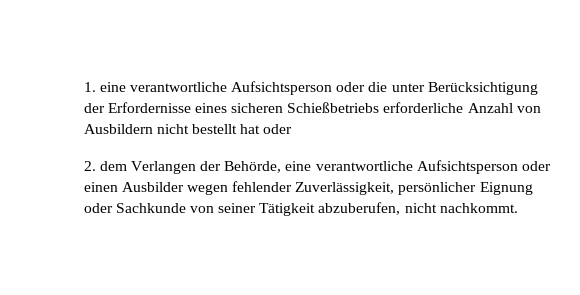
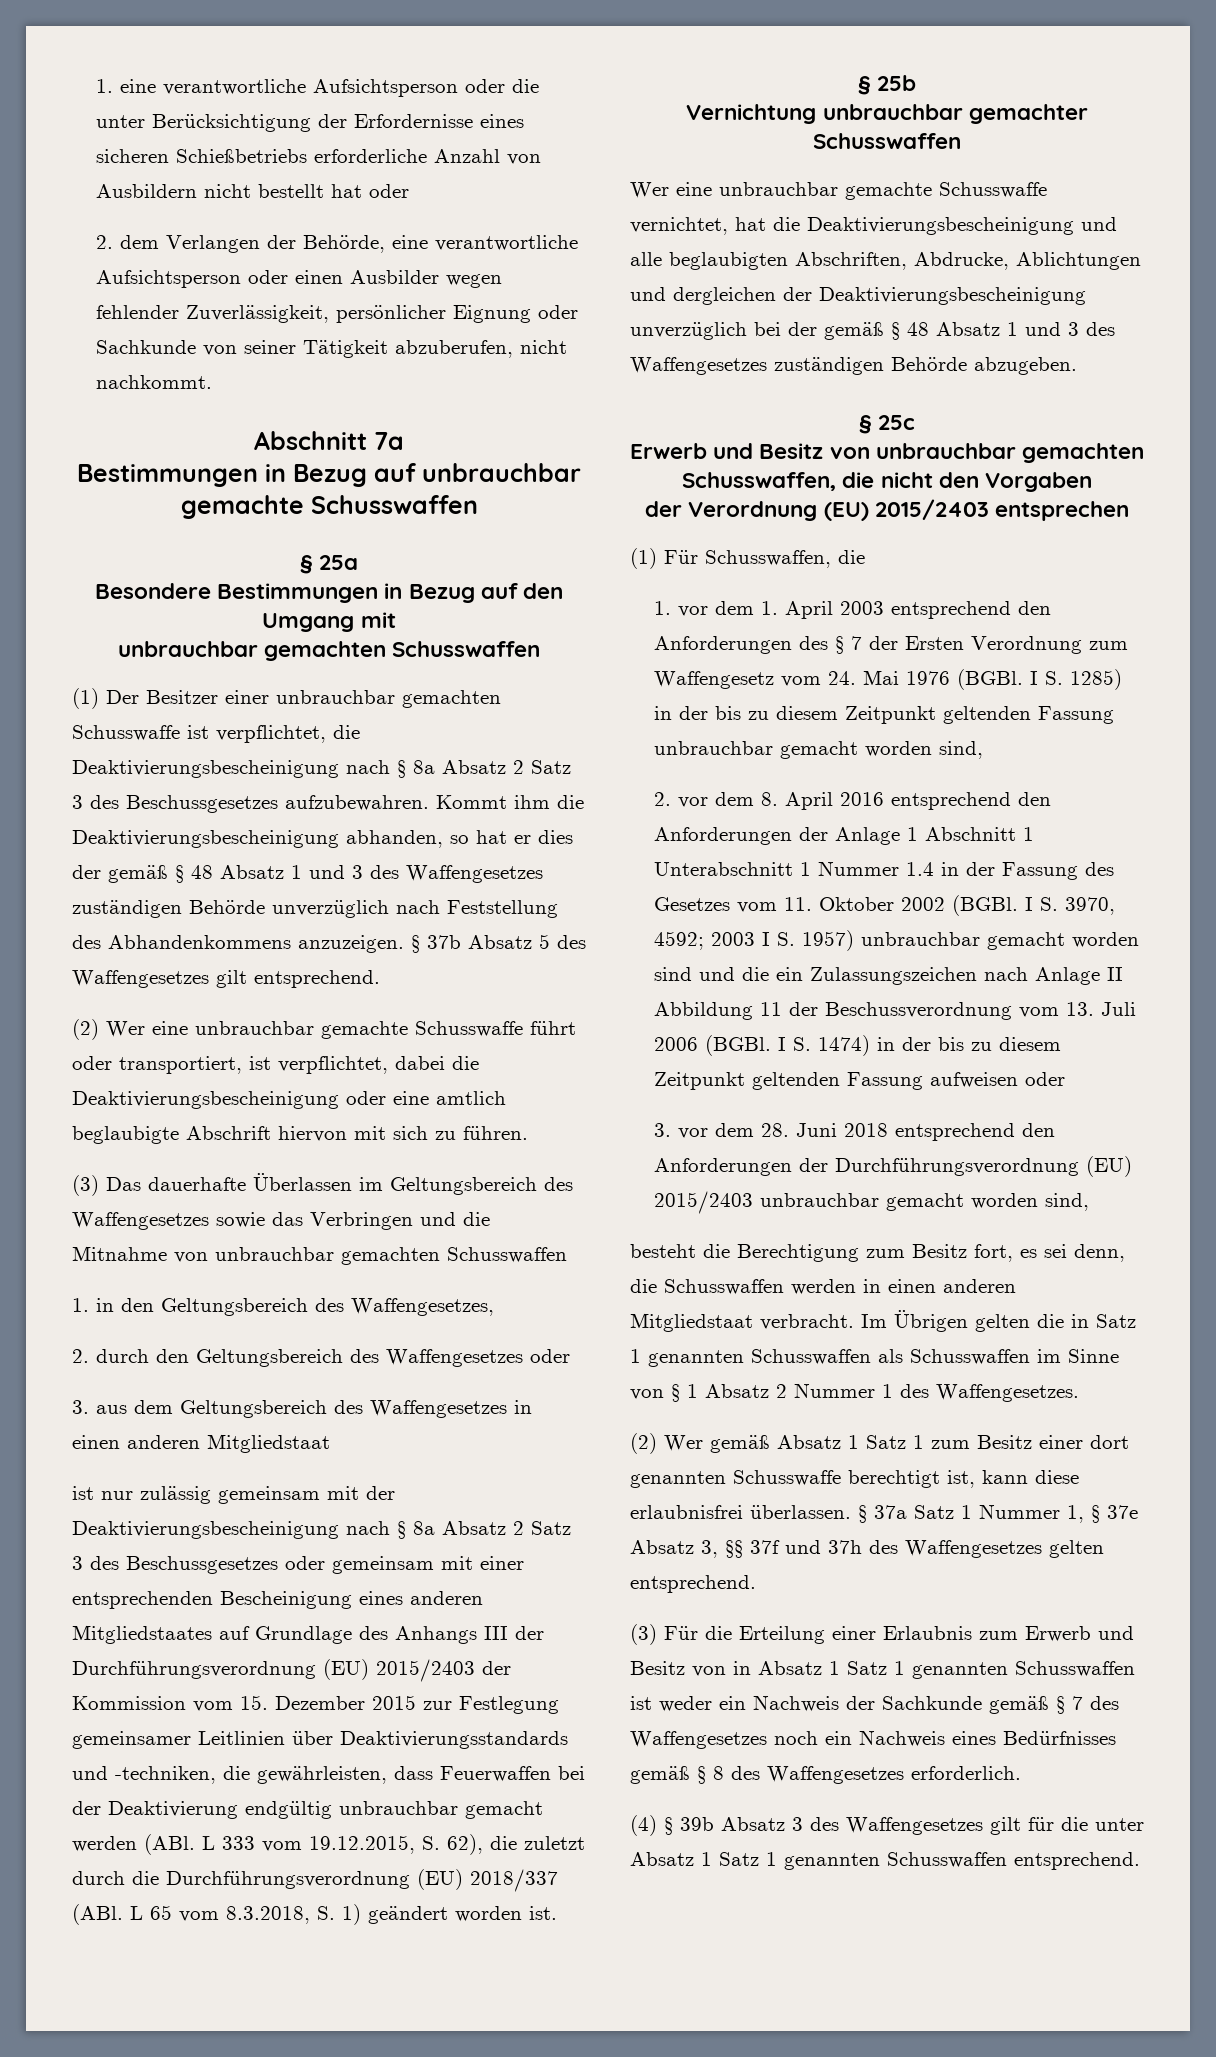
+ Abschnitt 7a
+ Bestimmungen in Bezug auf unbrauchbar gemachte Schusswaffen
+ § 25a
+ Besondere Bestimmungen in Bezug auf den Umgang mit
+ unbrauchbar gemachten Schusswaffen
+ (1) Der Besitzer einer unbrauchbar gemachten Schusswaffe ist verpflichtet, die Deaktivierungsbescheinigung nach § 8a Absatz 2 Satz 3 des Beschussgesetzes aufzubewahren. Kommt ihm die Deaktivierungsbescheinigung abhanden, so hat er dies der gemäß § 48 Absatz 1 und 3 des Waffengesetzes zuständigen Behörde unverzüglich nach Feststellung des Abhandenkommens anzuzeigen. § 37b Absatz 5 des Waffengesetzes gilt entsprechend.
+ (2) Wer eine unbrauchbar gemachte Schusswaffe führt oder transportiert, ist verpflichtet, dabei die Deaktivierungsbescheinigung oder eine amtlich beglaubigte Abschrift hiervon mit sich zu führen.
+ (3) Das dauerhafte Überlassen im Geltungsbereich des Waffengesetzes sowie das Verbringen und die Mitnahme von unbrauchbar gemachten Schusswaffen
+ 1. in den Geltungsbereich des Waffengesetzes,
+ 2. durch den Geltungsbereich des Waffengesetzes oder
+ 3. aus dem Geltungsbereich des Waffengesetzes in einen anderen Mitgliedstaat
+ ist nur zulässig gemeinsam mit der Deaktivierungsbescheinigung nach § 8a Absatz 2 Satz 3 des Beschussgesetzes oder gemeinsam mit einer entsprechenden Bescheinigung eines anderen Mitgliedstaates auf Grundlage des Anhangs III der Durchführungsverordnung (EU) 2015/2403 der Kommission vom 15. Dezember 2015 zur Festlegung gemeinsamer Leitlinien über Deaktivierungsstandards und -techniken, die gewährleisten, dass Feuerwaffen bei der Deaktivierung endgültig unbrauchbar gemacht werden (ABl. L 333 vom 19.12.2015, S. 62), die zuletzt durch die Durchführungsverordnung (EU) 2018/337 (ABl. L 65 vom 8.3.2018, S. 1) geändert worden ist.
+ § 25b
+ Vernichtung unbrauchbar gemachter Schusswaffen
+ Wer eine unbrauchbar gemachte Schusswaffe vernichtet, hat die Deaktivierungsbescheinigung und alle beglaubigten Abschriften, Abdrucke, Ablichtungen und dergleichen der Deaktivierungsbescheinigung unverzüglich bei der gemäß § 48 Absatz 1 und 3 des Waffengesetzes zuständigen Behörde abzugeben.
+ § 25c
+ Erwerb und Besitz von unbrauchbar gemachten Schusswaffen, die nicht den Vorgaben
+ der Verordnung (EU) 2015/2403 entsprechen
+ (1) Für Schusswaffen, die
+ 1. vor dem 1. April 2003 entsprechend den Anforderungen des § 7 der Ersten Verordnung zum Waffengesetz vom 24. Mai 1976 (BGBl. I S. 1285) in der bis zu diesem Zeitpunkt geltenden Fassung unbrauchbar gemacht worden sind,
+ 2. vor dem 8. April 2016 entsprechend den Anforderungen der Anlage 1 Abschnitt 1 Unterabschnitt 1 Nummer 1.4 in der Fassung des Gesetzes vom 11. Oktober 2002 (BGBl. I S. 3970, 4592; 2003 I S. 1957) unbrauchbar gemacht worden sind und die ein Zulassungszeichen nach Anlage II Abbildung 11 der Beschussverordnung vom 13. Juli 2006 (BGBl. I S. 1474) in der bis zu diesem Zeitpunkt geltenden Fassung aufweisen oder
+ 3. vor dem 28. Juni 2018 entsprechend den Anforderungen der Durchführungsverordnung (EU) 2015/2403 unbrauchbar gemacht worden sind,
+ besteht die Berechtigung zum Besitz fort, es sei denn, die Schusswaffen werden in einen anderen Mitgliedstaat verbracht. Im Übrigen gelten die in Satz 1 genannten Schusswaffen als Schusswaffen im Sinne von § 1 Absatz 2 Nummer 1 des Waffengesetzes.
+ (2) Wer gemäß Absatz 1 Satz 1 zum Besitz einer dort genannten Schusswaffe berechtigt ist, kann diese erlaubnisfrei überlassen. § 37a Satz 1 Nummer 1, § 37e Absatz 3, §§ 37f und 37h des Waffengesetzes gelten entsprechend.
+ (3) Für die Erteilung einer Erlaubnis zum Erwerb und Besitz von in Absatz 1 Satz 1 genannten Schusswaffen ist weder ein Nachweis der Sachkunde gemäß § 7 des Waffengesetzes noch ein Nachweis eines Bedürfnisses gemäß § 8 des Waffengesetzes erforderlich.
+ (4) § 39b Absatz 3 des Waffengesetzes gilt für die unter Absatz 1 Satz 1 genannten Schusswaffen entsprechend.

